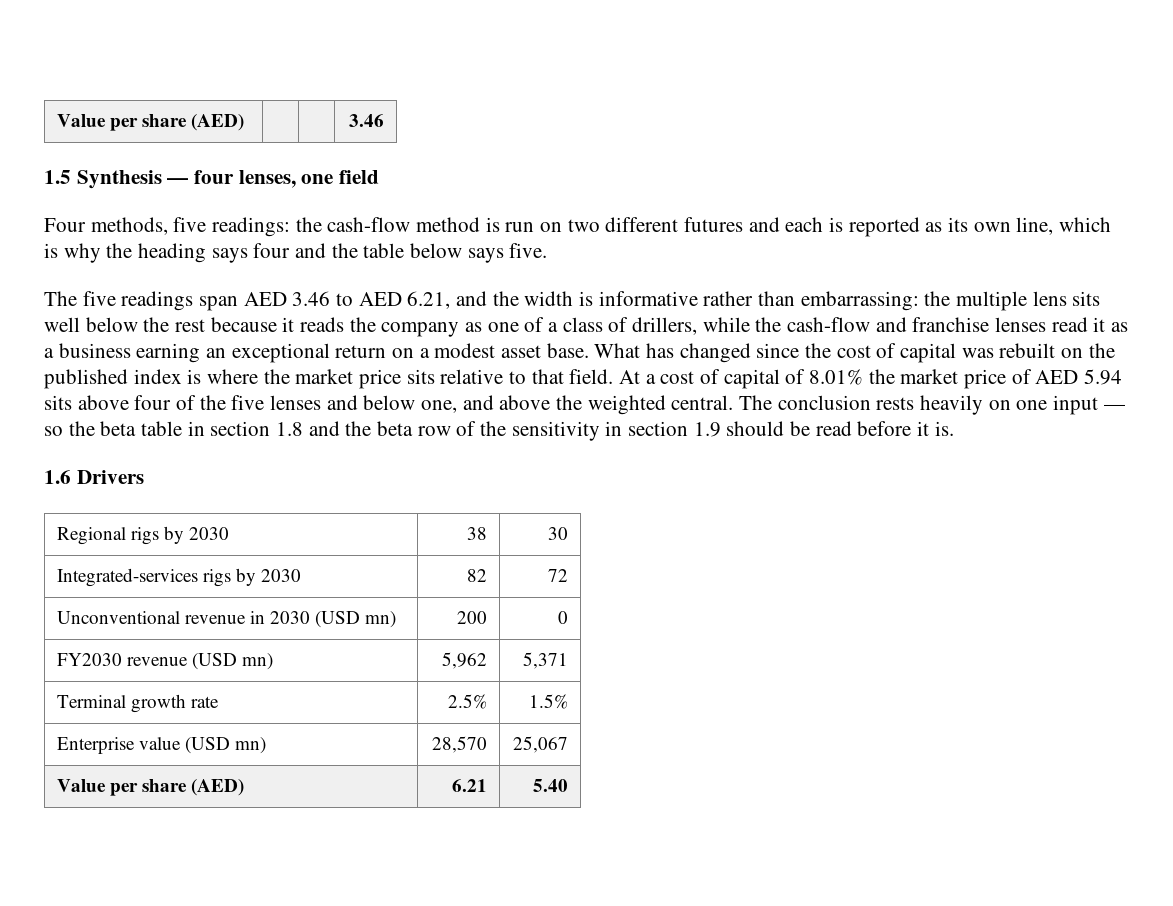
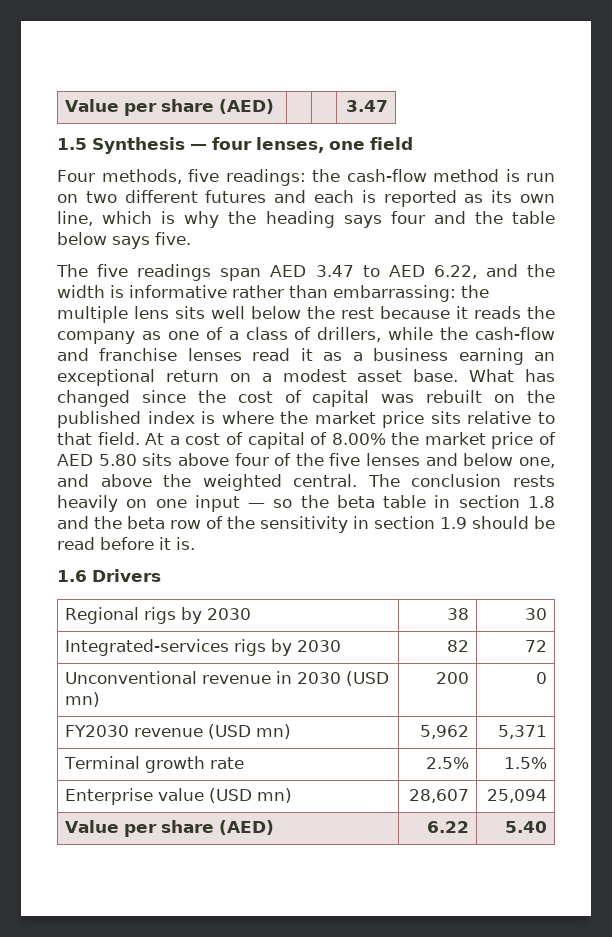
- Value per share (AED) | | | 3.46
+ Value per share (AED) | | | 3.47
- The five readings span AED 3.46 to AED 6.21, and the width is informative rather than embarrassing: the multiple lens sits well below the rest because it reads the company as one of a class of drillers, while the cash-flow and franchise lenses read it as a business earning an exceptional return on a modest asset base.
+ The five readings span AED 3.47 to AED 6.22, and the width is informative rather than embarrassing: the multiple lens sits well below the rest because it reads the company as one of a class of drillers, while the cash-flow and franchise lenses read it as a business earning an exceptional return on a modest asset base.
- At a cost of capital of 8.01% the market price of AED 5.94 sits above four of the five lenses and below one, and above the weighted central.
+ At a cost of capital of 8.00% the market price of AED 5.80 sits above four of the five lenses and below one, and above the weighted central.
- Enterprise value (USD mn) | 28,570 | 25,067
- Value per share (AED) | 6.21 | 5.40
+ Enterprise value (USD mn) | 28,607 | 25,094
+ Value per share (AED) | 6.22 | 5.40

